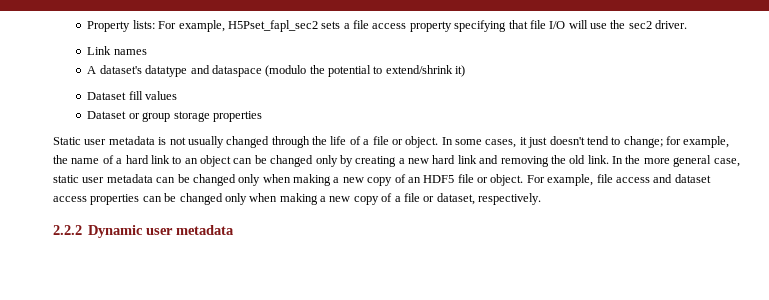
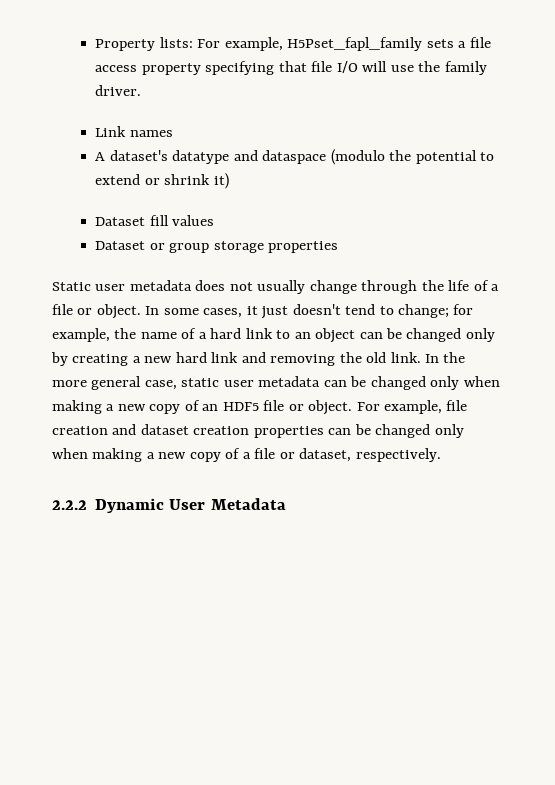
- Property lists: For example, H5Pset_fapl_sec2 sets a file access property specifying that file I/O will use the sec2 driver.
+ Property lists: For example, H5Pset_fapl_family sets a file access property specifying that file I/O will use the family driver.
- A dataset's datatype and dataspace (modulo the potential to extend/shrink it)
+ A dataset's datatype and dataspace (modulo the potential to extend or shrink it)
- Static user metadata is not usually changed through the life of a file or object.
+ Static user metadata does not usually change through the life of a file or object.
- For example, file access and dataset access properties can be changed only when making a new copy of a file or dataset, respectively.
+ For example, file creation and dataset creation properties can be changed only when making a new copy of a file or dataset, respectively.
- 2.2.2 Dynamic user metadata
+ 2.2.2 Dynamic User Metadata

